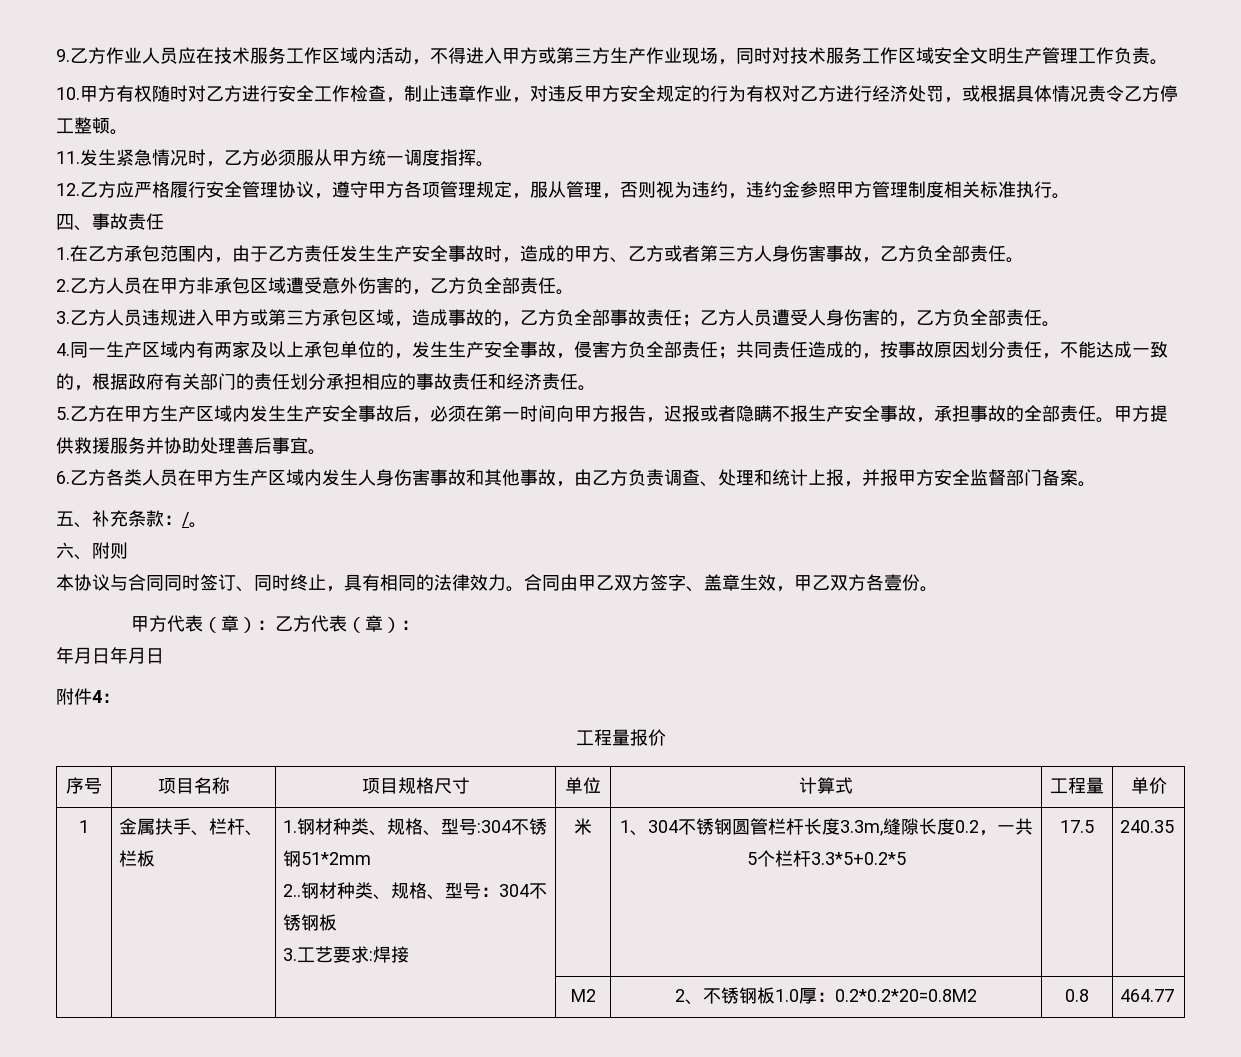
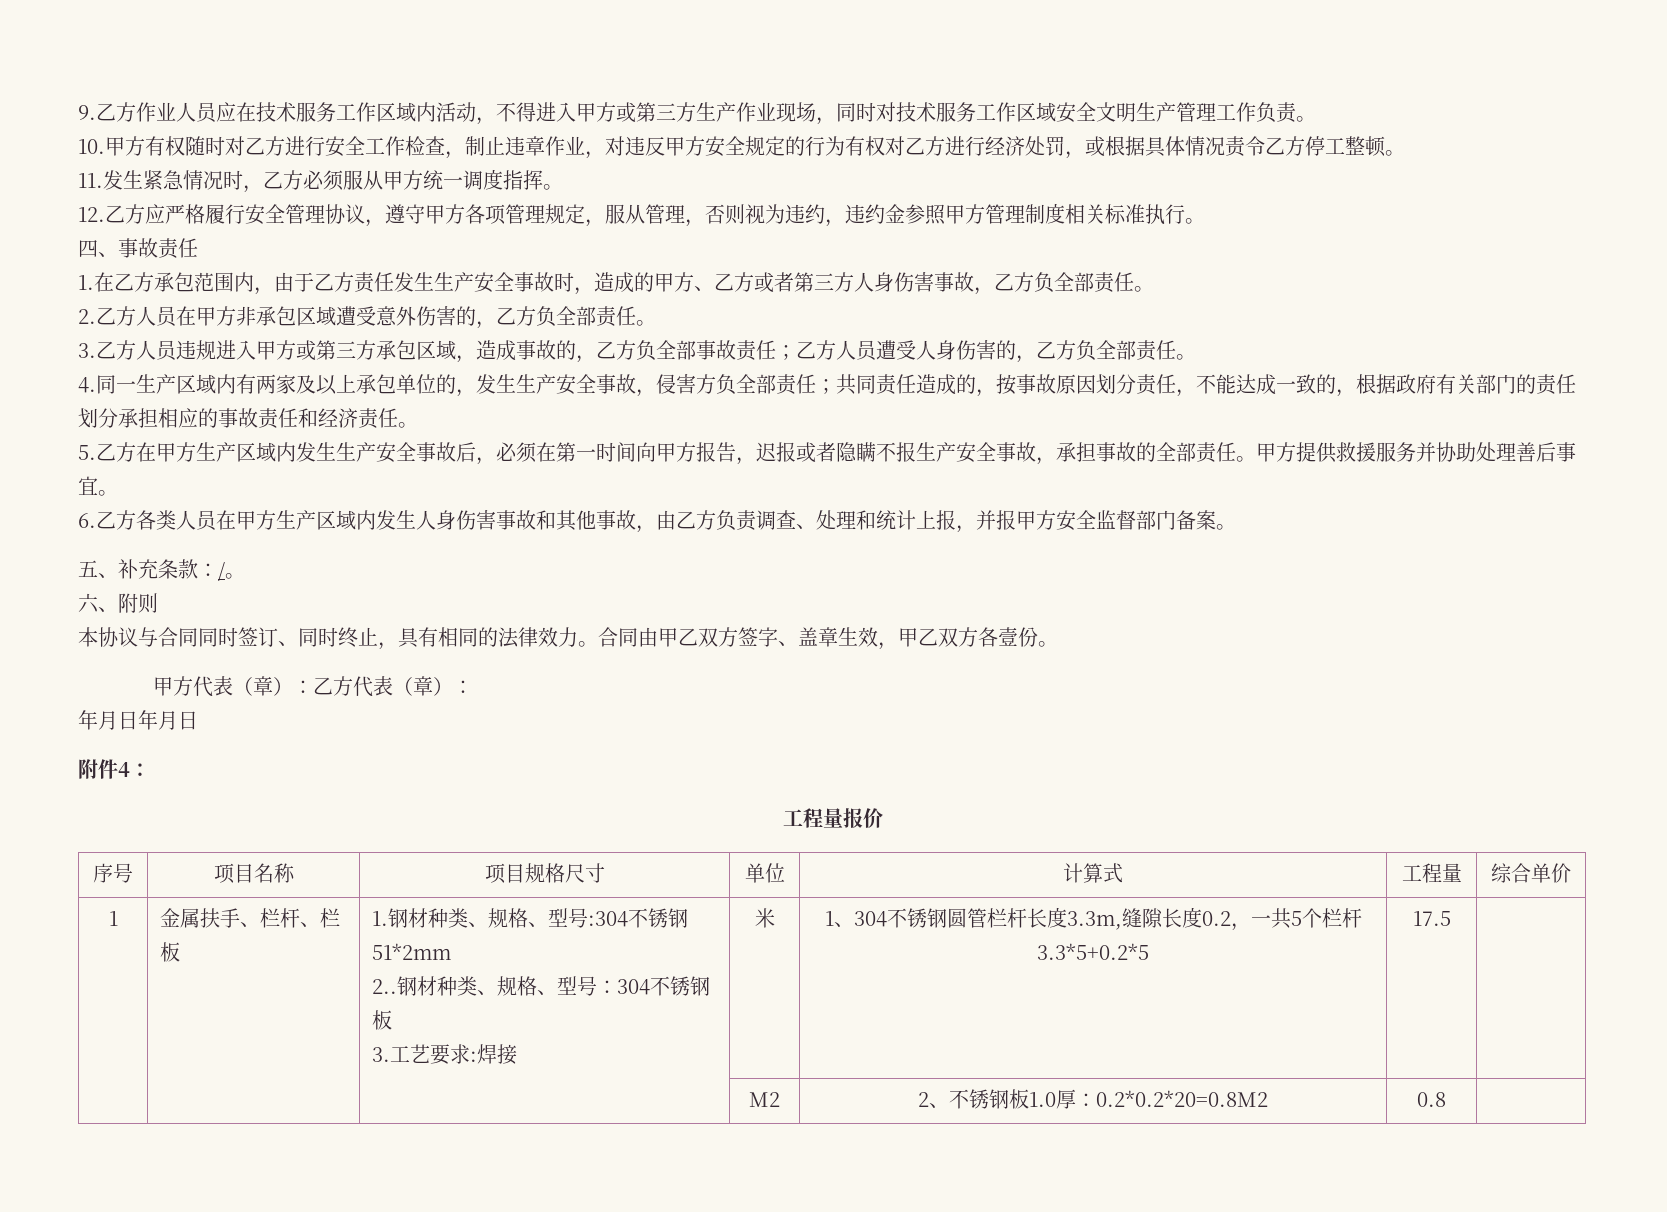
- 序号 | 项目名称 | 项目规格尺寸 | 单位 | 计算式 | 工程量 | 单价
+ 序号 | 项目名称 | 项目规格尺寸 | 单位 | 计算式 | 工程量 | 综合单价
- 240.35
- | | | M2 | 2、不锈钢板1.0厚：0.2*0.2*20=0.8M2 | 0.8 | 464.77
+ | | | M2 | 2、不锈钢板1.0厚：0.2*0.2*20=0.8M2 | 0.8 |

